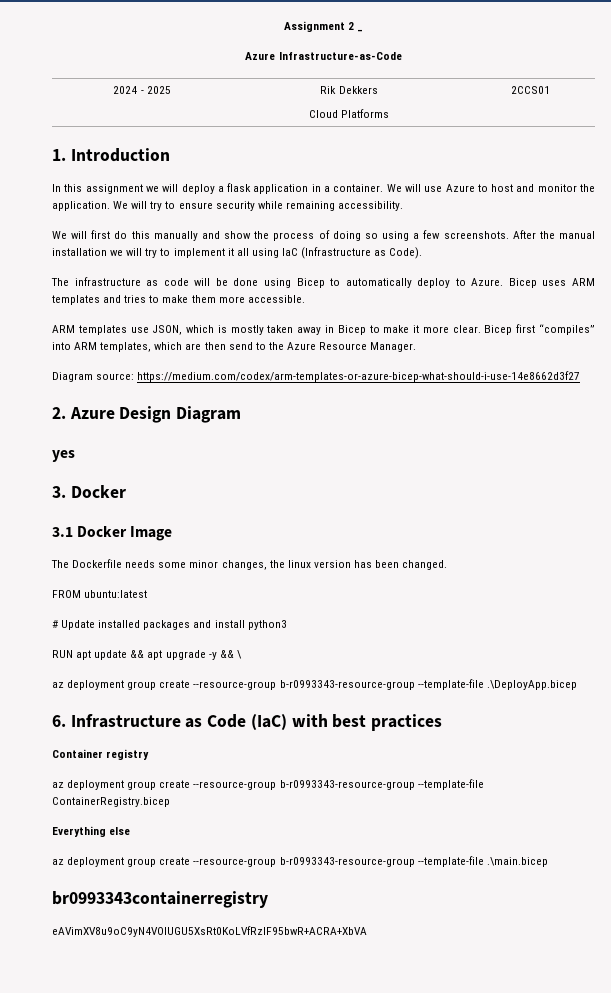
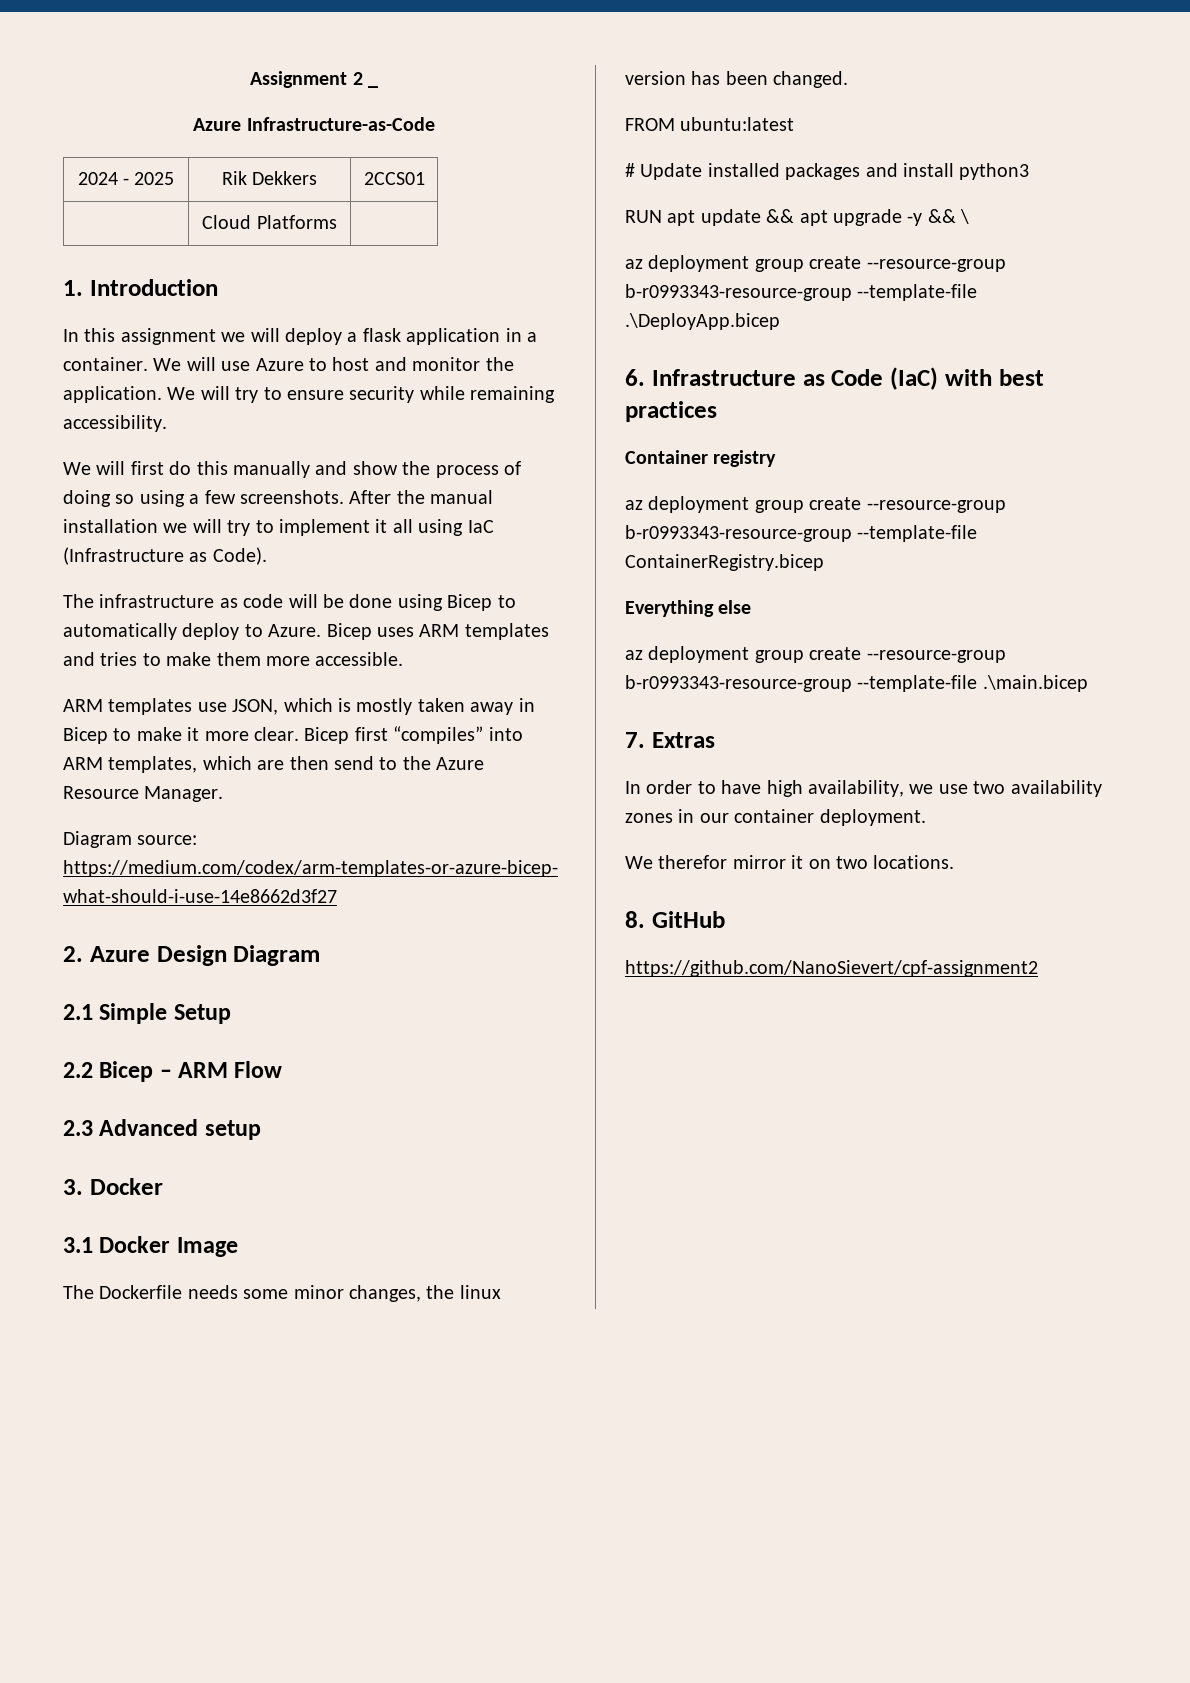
- yes
+ 2.1 Simple Setup
+ 2.2 Bicep – ARM Flow
+ 2.3 Advanced setup
- br0993343containerregistry
- eAVimXV8u9oC9yN4VOIUGU5XsRt0KoLVfRzlF95bwR+ACRA+XbVA
+ 7. Extras
+ In order to have high availability, we use two availability zones in our container deployment.
+ We therefor mirror it on two locations.
+ 8. GitHub
+ https://github.com/NanoSievert/cpf-assignment2

